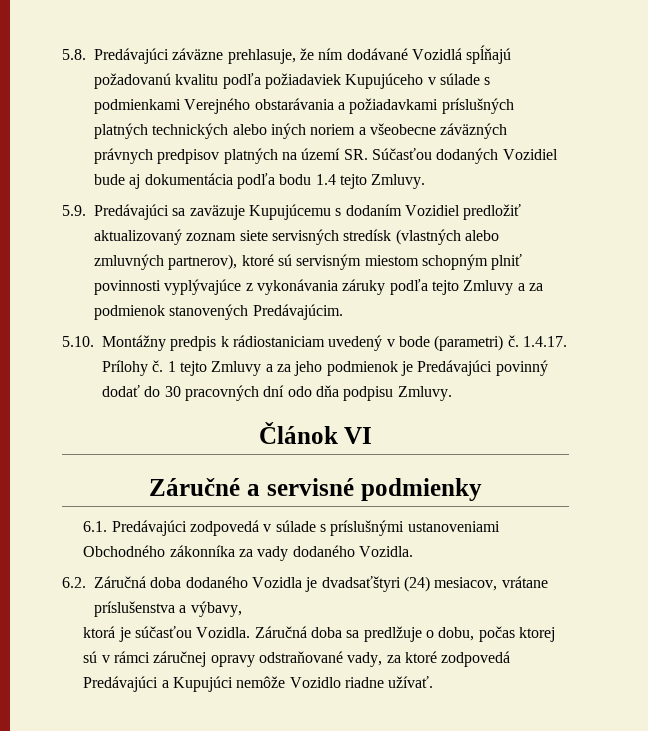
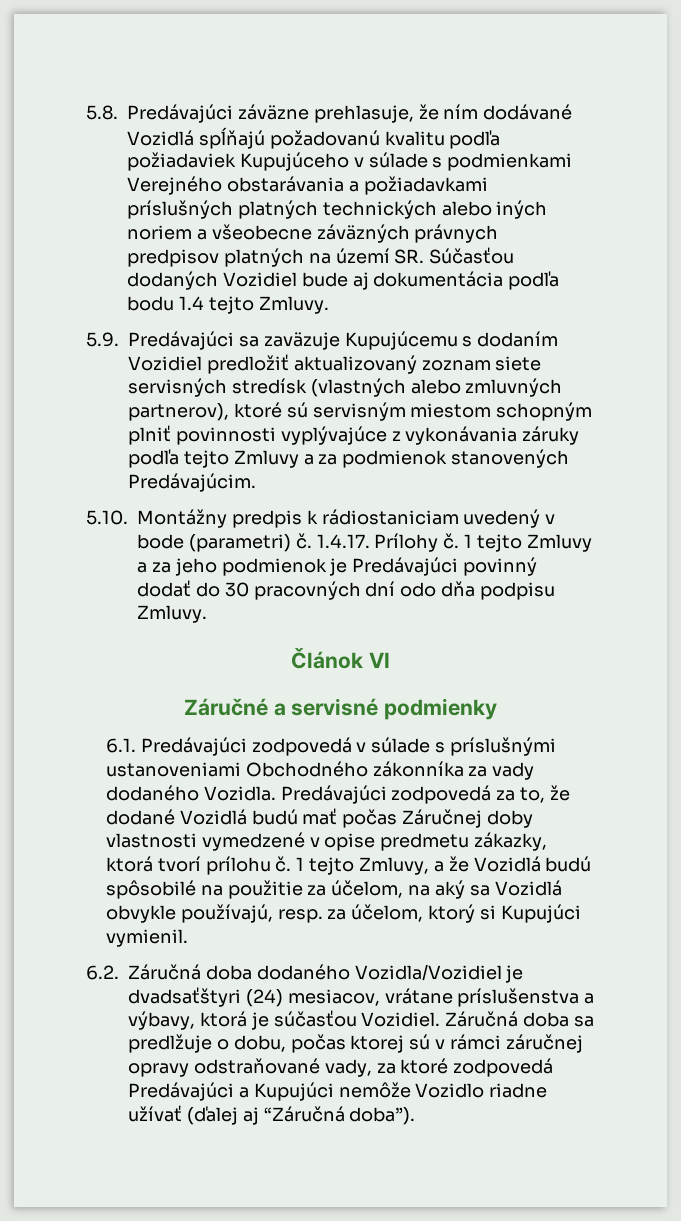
+ Predávajúci zodpovedá za to, že dodané Vozidlá budú mať počas Záručnej doby vlastnosti vymedzené v opise predmetu zákazky, ktorá tvorí prílohu č. 1 tejto Zmluvy, a že Vozidlá budú spôsobilé na použitie za účelom, na aký sa Vozidlá obvykle používajú, resp. za účelom, ktorý si Kupujúci vymienil.
- 6.2. Záručná doba dodaného Vozidla je dvadsaťštyri (24) mesiacov, vrátane príslušenstva a výbavy,
- ktorá je súčasťou Vozidla.
+ 6.2. Záručná doba dodaného Vozidla/Vozidiel je dvadsaťštyri (24) mesiacov, vrátane príslušenstva a výbavy, ktorá je súčasťou Vozidiel.
- Záručná doba sa predlžuje o dobu, počas ktorej sú v rámci záručnej opravy odstraňované vady, za ktoré zodpovedá Predávajúci a Kupujúci nemôže Vozidlo riadne užívať.
+ Záručná doba sa predlžuje o dobu, počas ktorej sú v rámci záručnej opravy odstraňované vady, za ktoré zodpovedá Predávajúci a Kupujúci nemôže Vozidlo riadne užívať (ďalej aj “Záručná doba”).

